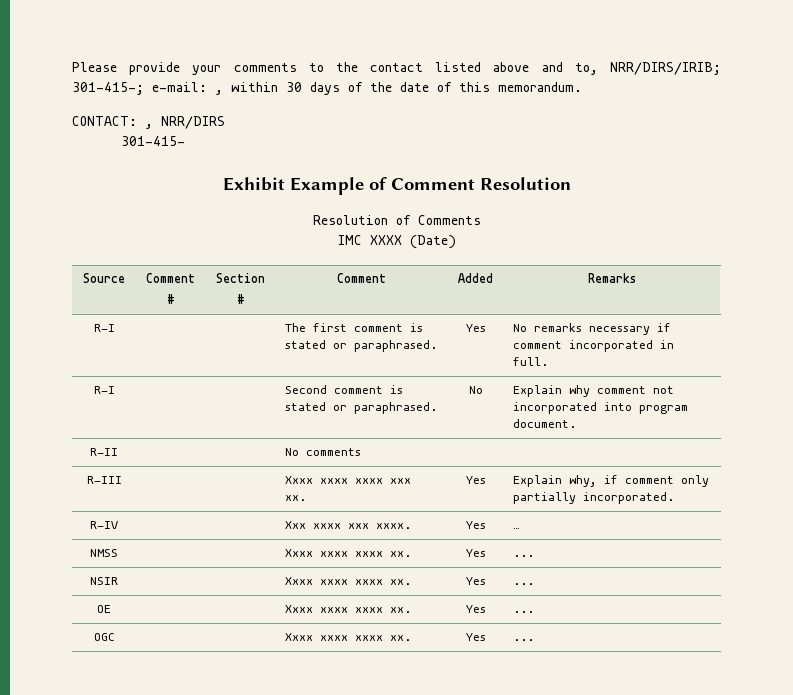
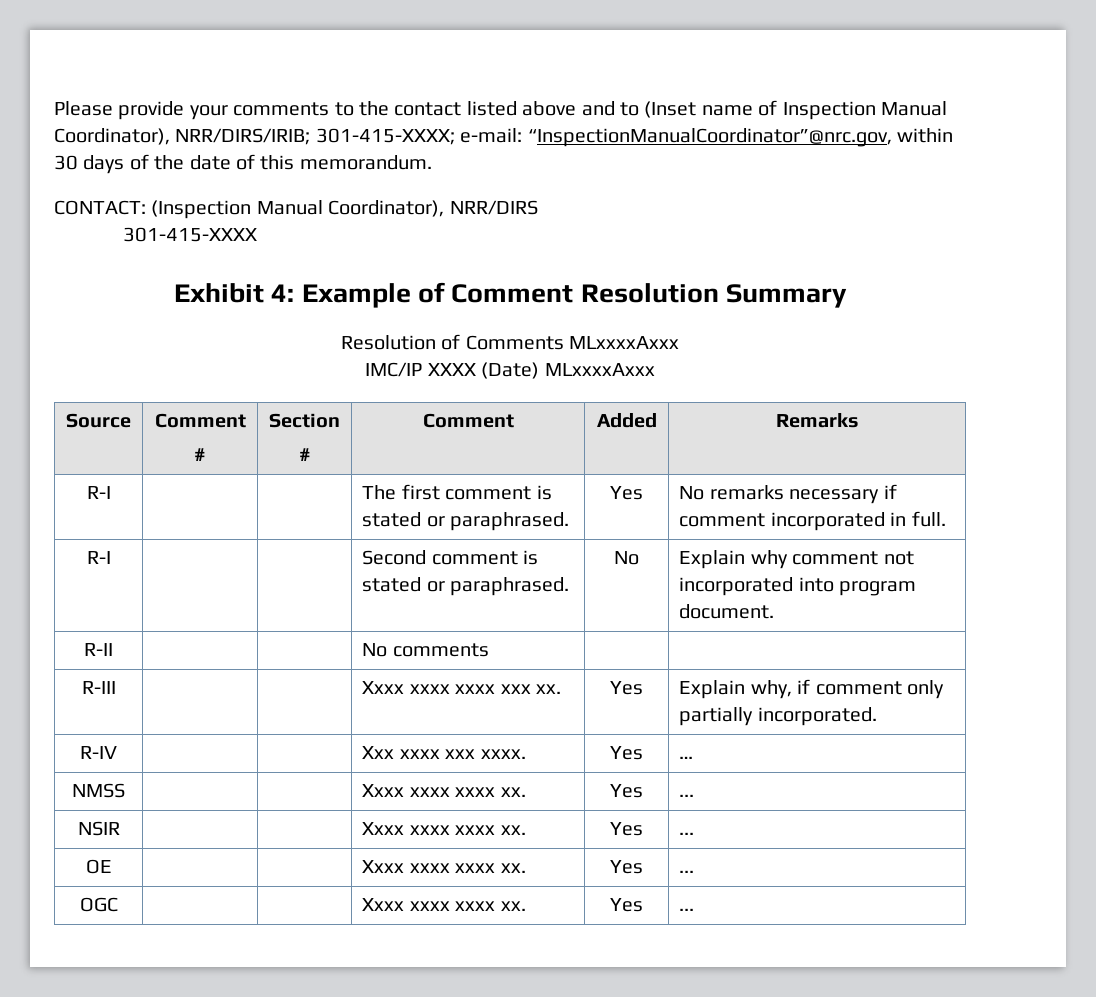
- Please provide your comments to the contact listed above and to, NRR/DIRS/IRIB; 301-415-; e-mail: , within 30 days of the date of this memorandum.
+ Please provide your comments to the contact listed above and to (Inset name of Inspection Manual Coordinator), NRR/DIRS/IRIB; 301-415-XXXX; e-mail: “InspectionManualCoordinator”@nrc.gov, within 30 days of the date of this memorandum.
- CONTACT: , NRR/DIRS
+ CONTACT: (Inspection Manual Coordinator), NRR/DIRS
- 301-415-
+ 301-415-XXXX
- Exhibit Example of Comment Resolution
+ Exhibit 4: Example of Comment Resolution Summary
- Resolution of Comments
- IMC XXXX (Date)
+ Resolution of Comments MLxxxxAxxx
+ IMC/IP XXXX (Date) MLxxxxAxxx

